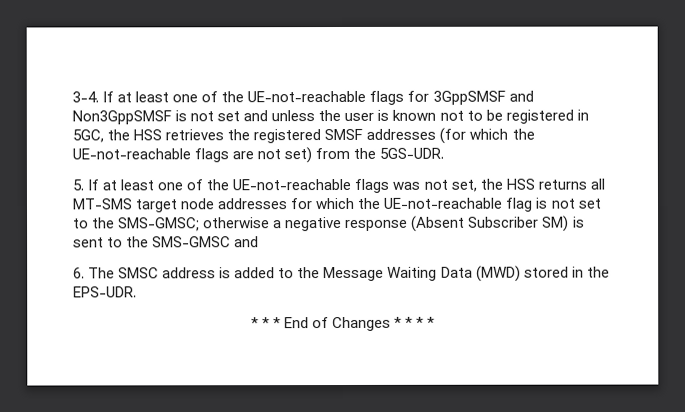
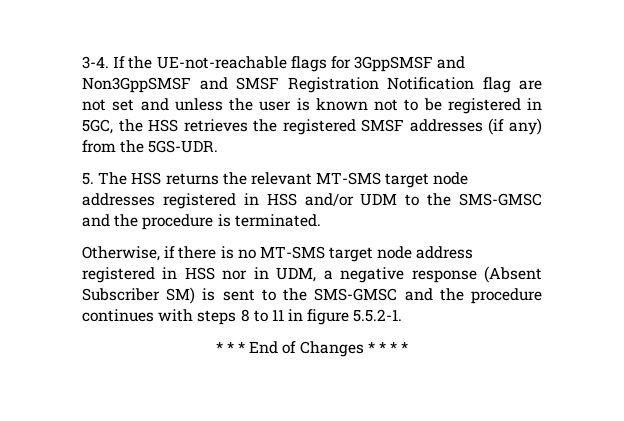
- If at least one of the UE-not-reachable flags for 3GppSMSF and Non3GppSMSF is not set and unless the user is known not to be registered in 5GC, the HSS retrieves the registered SMSF addresses (for which the UE-not-reachable flags are not set) from the 5GS-UDR.
- 5. If at least one of the UE-not-reachable flags was not set, the HSS returns all MT-SMS target node addresses for which the UE-not-reachable flag is not set to the SMS-GMSC; otherwise a negative response (Absent Subscriber SM) is sent to the SMS-GMSC and
- 6. The SMSC address is added to the Message Waiting Data (MWD) stored in the EPS-UDR.
+ If the UE-not-reachable flags for 3GppSMSF and Non3GppSMSF and SMSF Registration Notification flag are not set and unless the user is known not to be registered in 5GC, the HSS retrieves the registered SMSF addresses (if any) from the 5GS-UDR.
+ 5. The HSS returns the relevant MT-SMS target node addresses registered in HSS and/or UDM to the SMS-GMSC and the procedure is terminated.
+ Otherwise, if there is no MT-SMS target node address registered in HSS nor in UDM, a negative response (Absent Subscriber SM) is sent to the SMS-GMSC and the procedure continues with steps 8 to 11 in figure 5.5.2-1.

